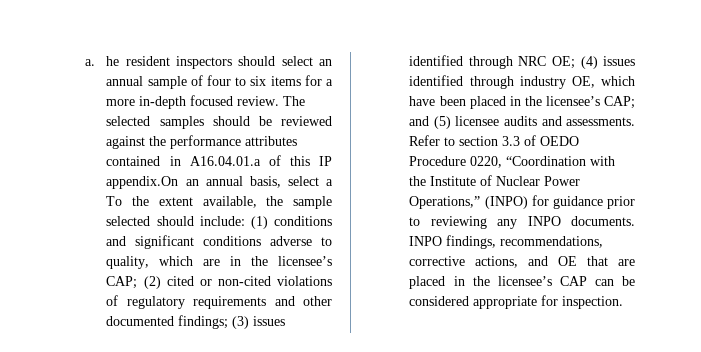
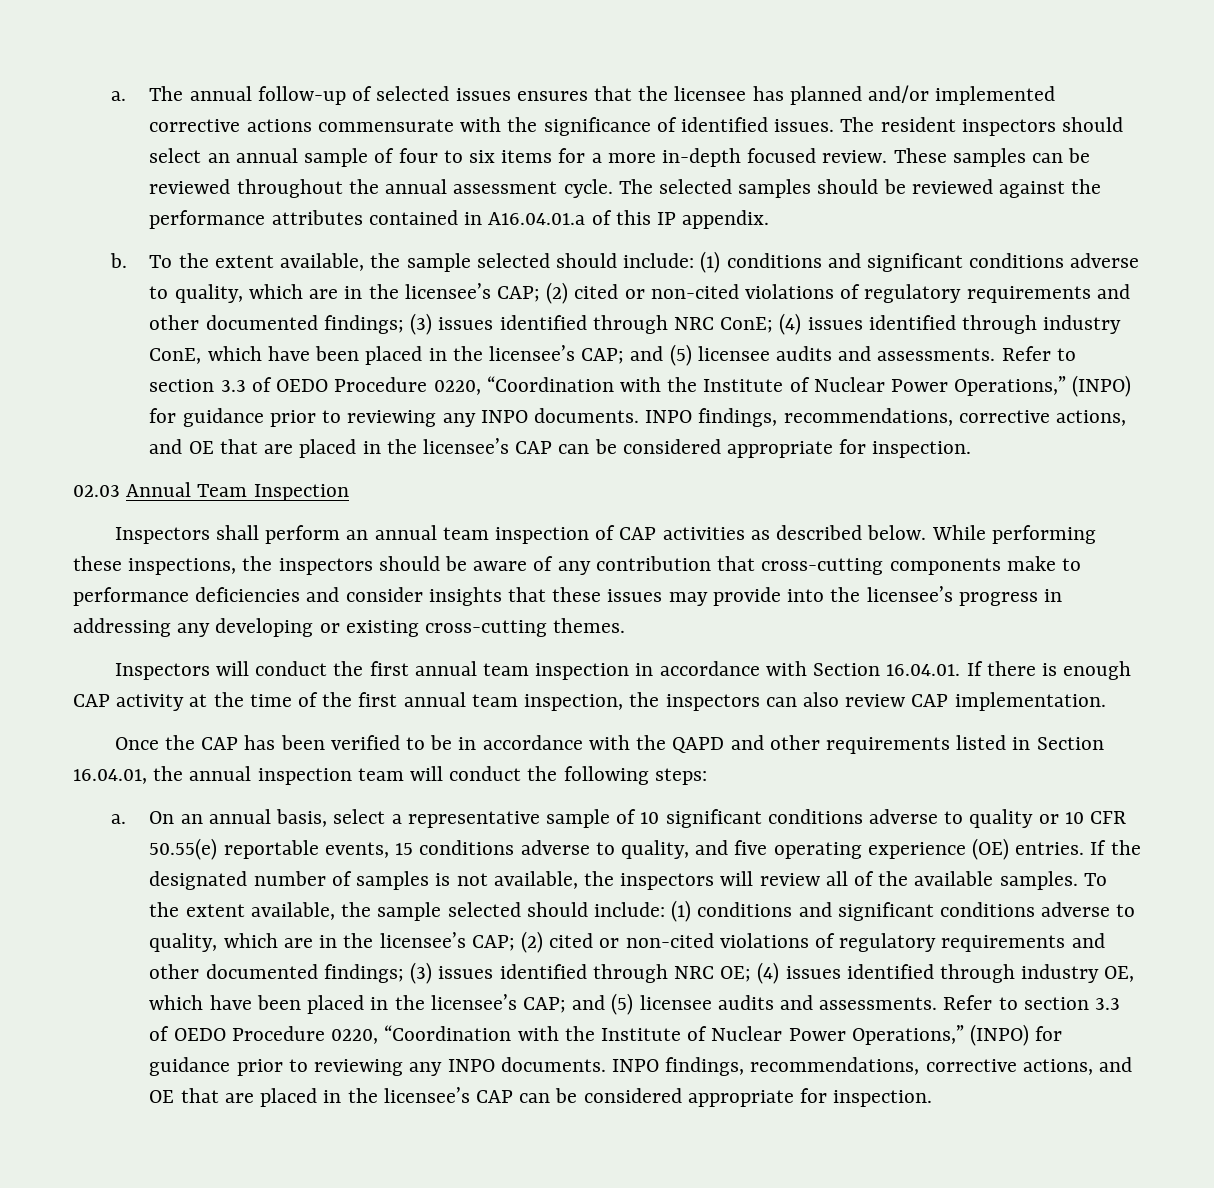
- a. he resident inspectors should select an annual sample of four to six items for a more in-depth focused review.
+ a. The annual follow-up of selected issues ensures that the licensee has planned and/or implemented corrective actions commensurate with the significance of identified issues. The resident inspectors should select an annual sample of four to six items for a more in-depth focused review.
+ These samples can be reviewed throughout the annual assessment cycle.
- The selected samples should be reviewed against the performance attributes contained in A16.04.01.a of this IP appendix.On an annual basis, select a To the extent available, the sample selected should include:
+ The selected samples should be reviewed against the performance attributes contained in A16.04.01.a of this IP appendix.
+ b. To the extent available, the sample selected should include: (1) conditions and significant conditions adverse to quality, which are in the licensee’s CAP; (2) cited or non-cited violations of regulatory requirements and other documented findings; (3) issues identified through NRC ConE; (4) issues identified through industry ConE, which have been placed in the licensee’s CAP; and (5) licensee audits and assessments. Refer to section 3.3 of OEDO Procedure 0220, “Coordination with the Institute of Nuclear Power Operations,” (INPO) for guidance prior to reviewing any INPO documents. INPO findings, recommendations, corrective actions, and OE that are placed in the licensee’s CAP can be considered appropriate for inspection.
+ 02.03 Annual Team Inspection
+ Inspectors shall perform an annual team inspection of CAP activities as described below. While performing these inspections, the inspectors should be aware of any contribution that cross-cutting components make to performance deficiencies and consider insights that these issues may provide into the licensee’s progress in addressing any developing or existing cross-cutting themes.
+ Inspectors will conduct the first annual team inspection in accordance with Section 16.04.01. If there is enough CAP activity at the time of the first annual team inspection, the inspectors can also review CAP implementation.
+ Once the CAP has been verified to be in accordance with the QAPD and other requirements listed in Section 16.04.01, the annual inspection team will conduct the following steps:
+ a. On an annual basis, select a representative sample of 10 significant conditions adverse to quality or 10 CFR 50.55(e) reportable events, 15 conditions adverse to quality, and five operating experience (OE) entries. If the designated number of samples is not available, the inspectors will review all of the available samples. To the extent available, the sample selected should include:

